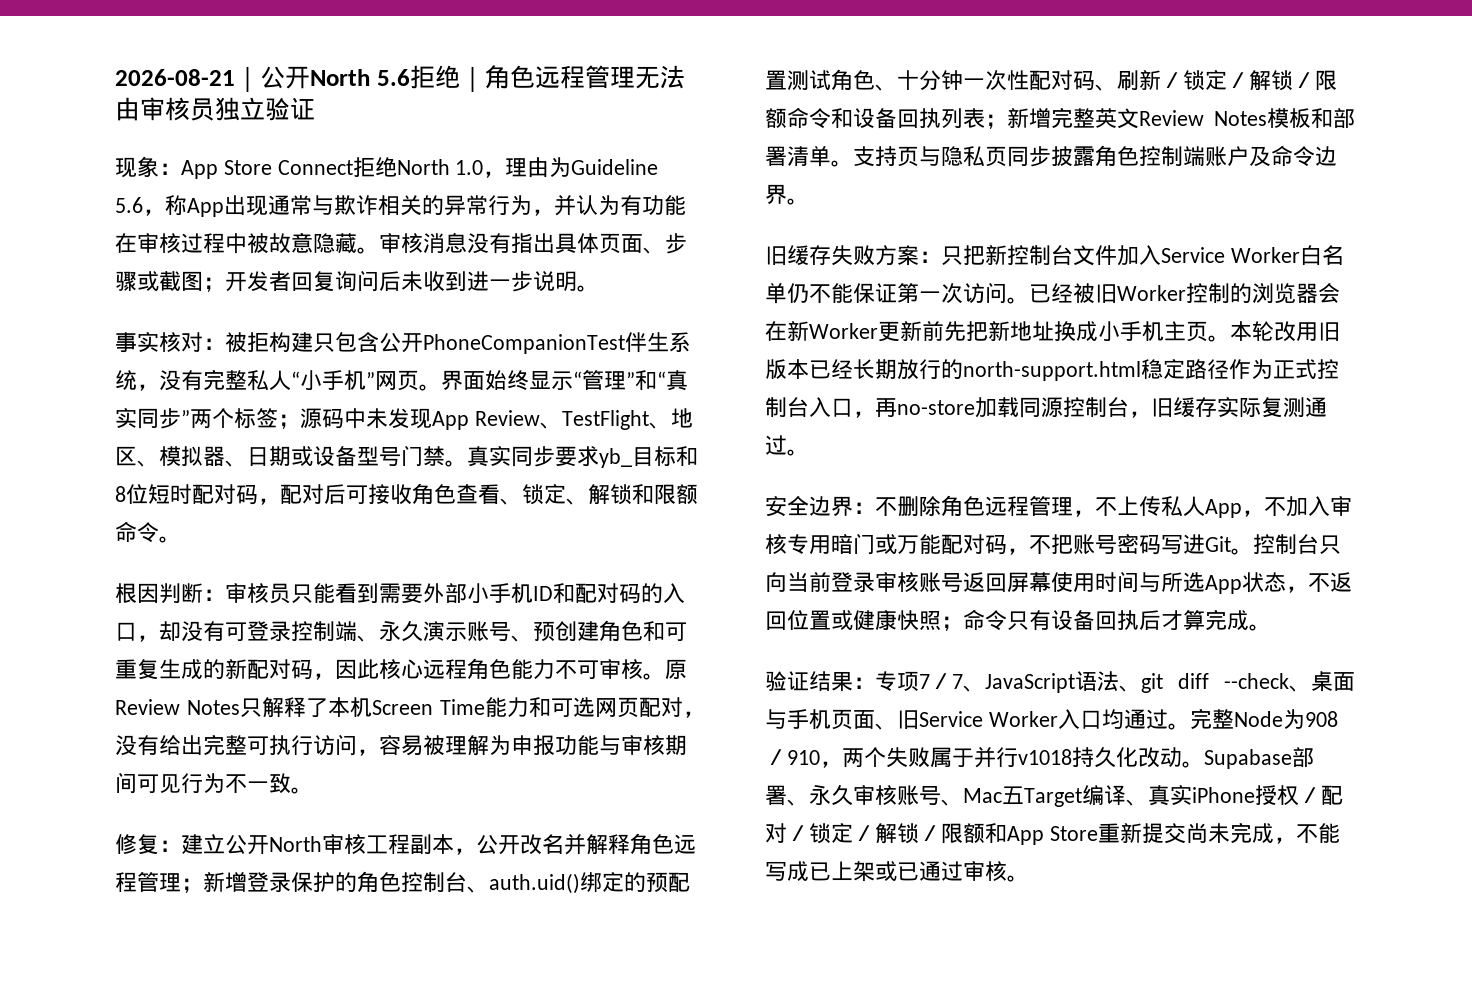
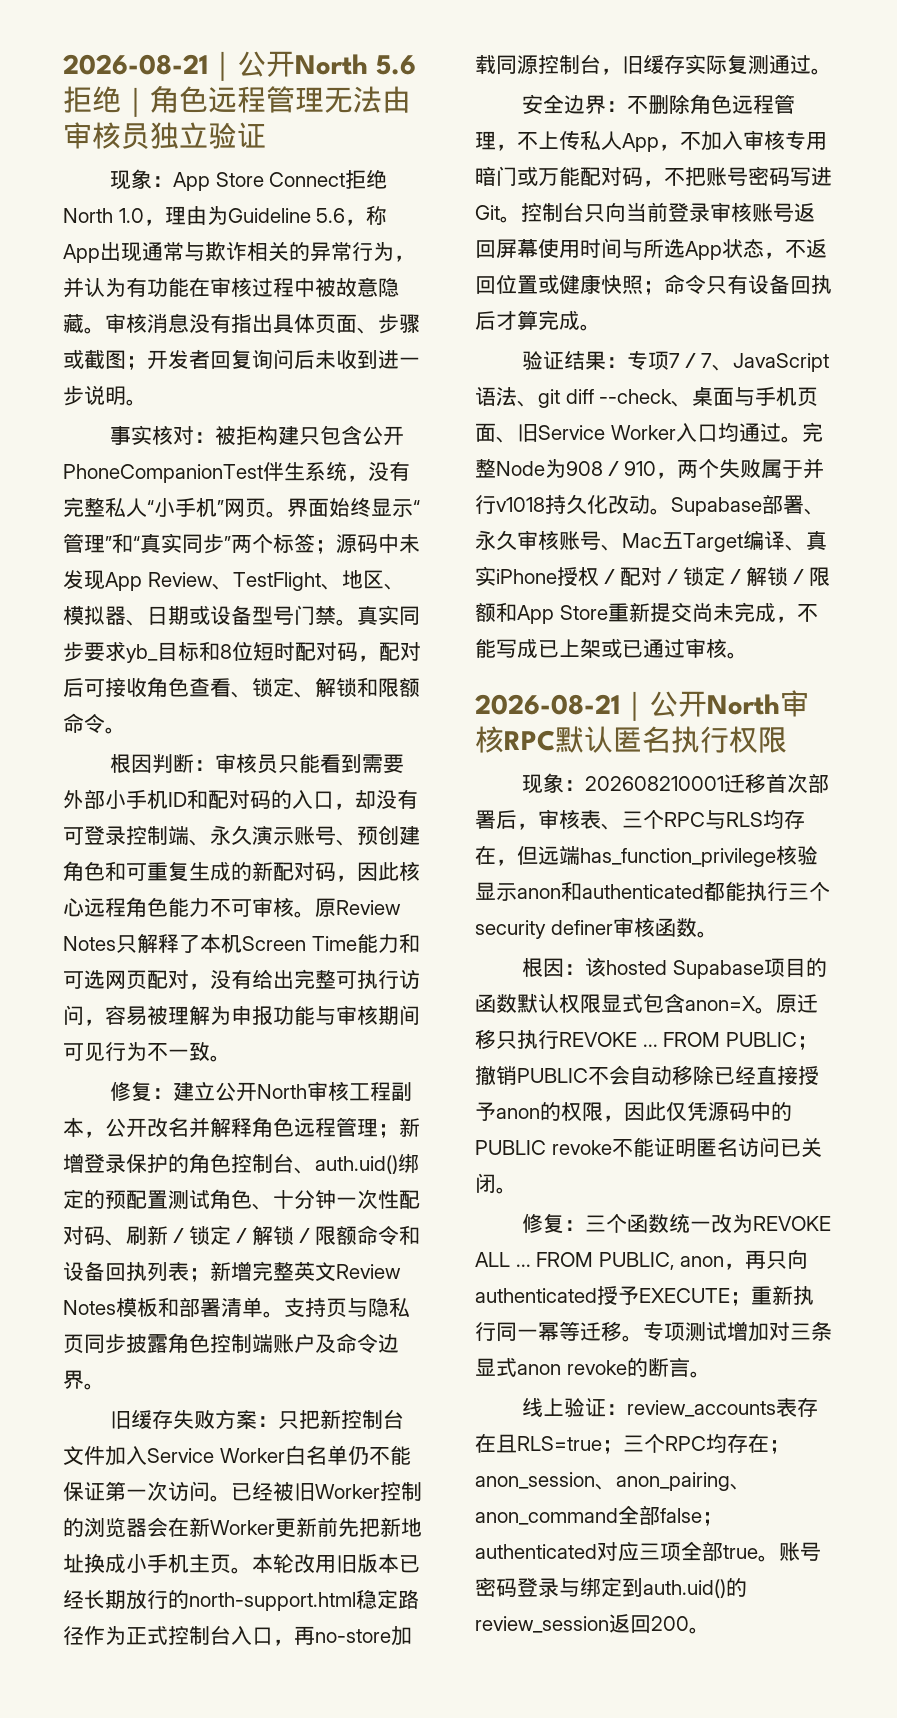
+ 2026-08-21｜公开North审核RPC默认匿名执行权限
+ 现象：202608210001迁移首次部署后，审核表、三个RPC与RLS均存在，但远端has_function_privilege核验显示anon和authenticated都能执行三个security definer审核函数。
+ 根因：该hosted Supabase项目的函数默认权限显式包含anon=X。原迁移只执行REVOKE ... FROM PUBLIC；撤销PUBLIC不会自动移除已经直接授予anon的权限，因此仅凭源码中的PUBLIC revoke不能证明匿名访问已关闭。
+ 修复：三个函数统一改为REVOKE ALL ... FROM PUBLIC, anon，再只向authenticated授予EXECUTE；重新执行同一幂等迁移。专项测试增加对三条显式anon revoke的断言。
+ 线上验证：review_accounts表存在且RLS=true；三个RPC均存在；anon_session、anon_pairing、anon_command全部false；authenticated对应三项全部true。账号密码登录与绑定到auth.uid()的review_session返回200。

